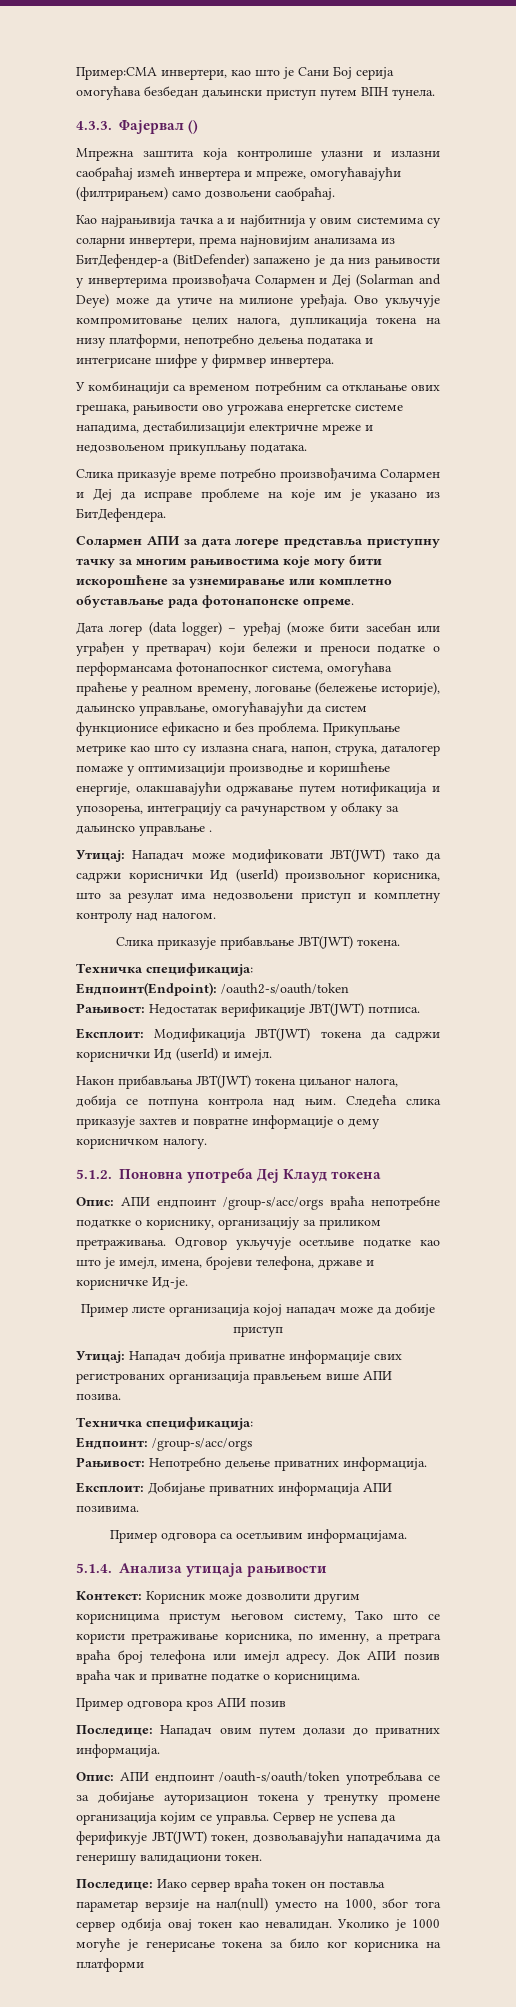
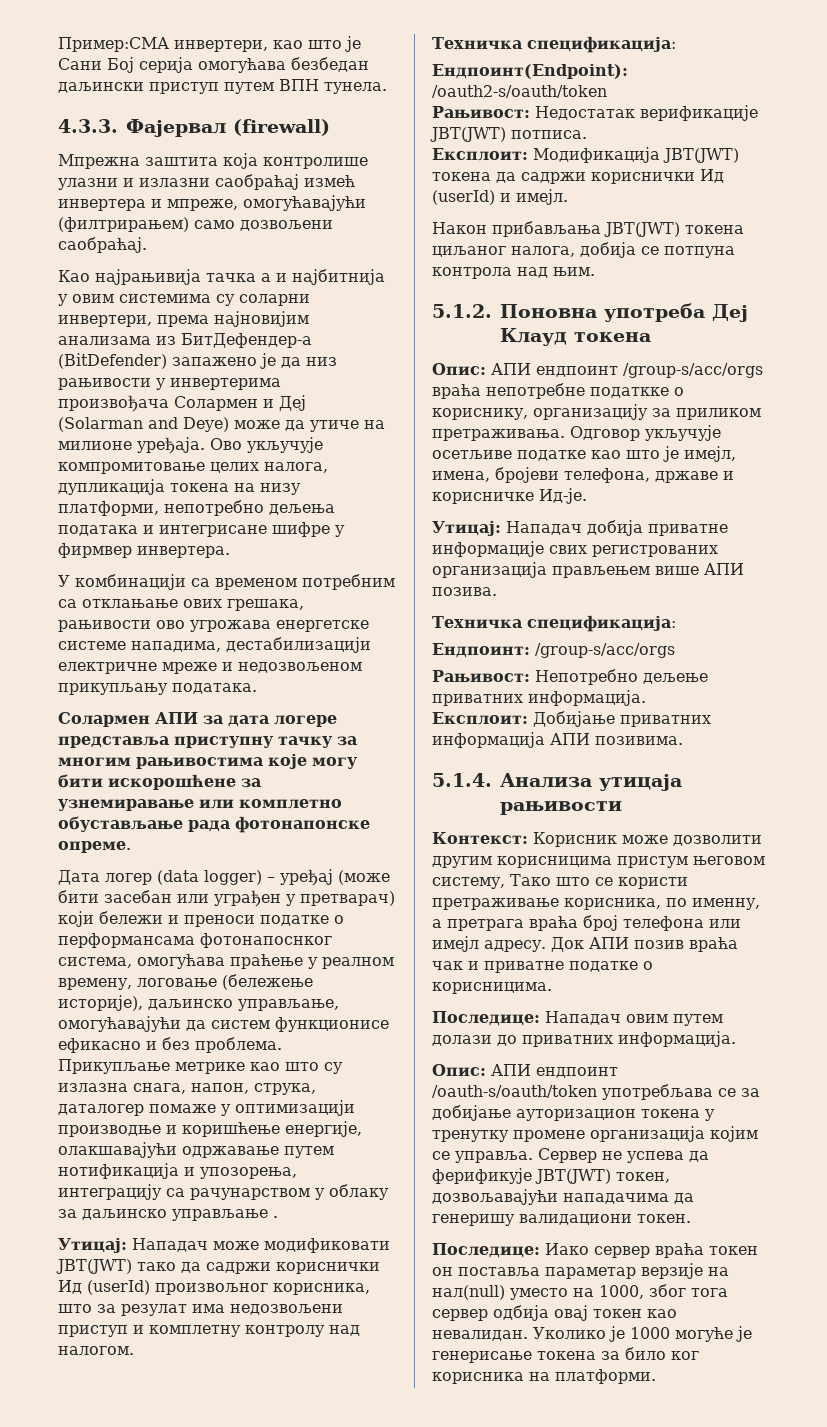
- 4.3.3. Фајервал ()
+ 4.3.3. Фајервал (firewall)
- Слика приказује време потребно произвођачима Солармен и Деј да исправе проблеме на које им је указано из БитДефендера.
- Слика приказује прибављање ЈВТ(JWT) токена.
- Следећа слика приказује захтев и повратне информације о дему корисничком налогу.
- Пример листе организација којој нападач може да добије приступ
- Пример одговора са осетљивим информацијама.
- Пример одговора кроз АПИ позив
- Уколико је 1000 могуће је генерисање токена за било ког корисника на платформи
+ Уколико је 1000 могуће је генерисање токена за било ког корисника на платформи.

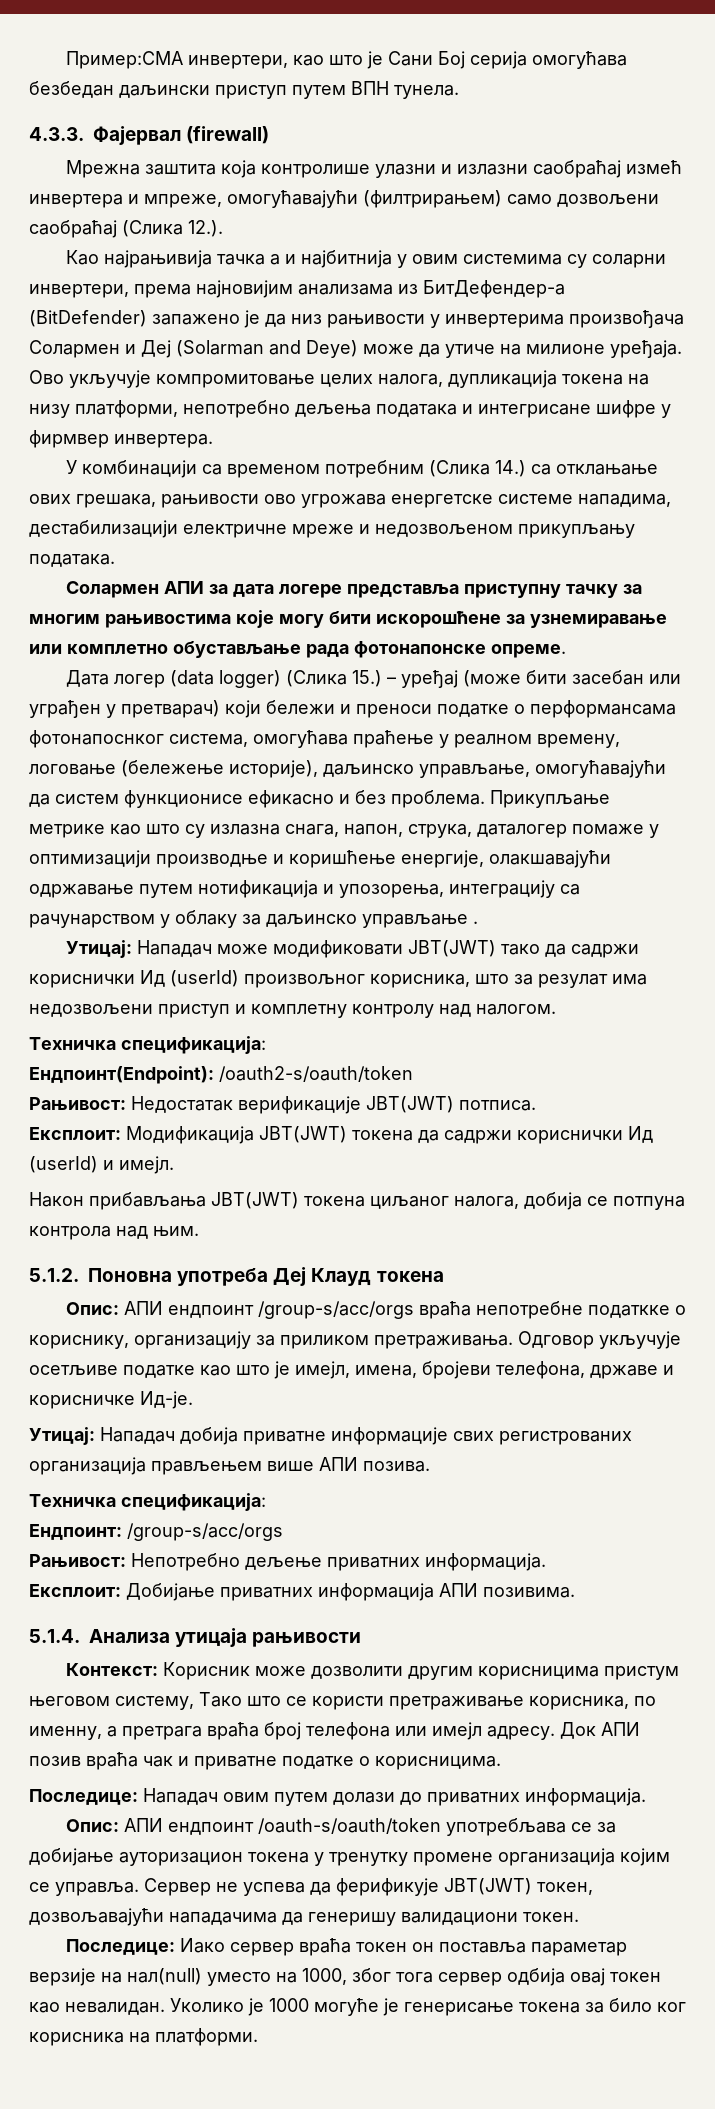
- Мпрежна заштита која контролише улазни и излазни саобраћај измећ инвертера и мпреже, омогућавајући (филтрирањем) само дозвољени саобраћај.
+ Мрежна заштита која контролише улазни и излазни саобраћај измећ инвертера и мпреже, омогућавајући (филтрирањем) само дозвољени саобраћај (Слика 12.).
- У комбинацији са временом потребним са отклањање ових грешака, рањивости ово угрожава енергетске системе нападима, дестабилизацији електричне мреже и недозвољеном прикупљању података.
+ У комбинацији са временом потребним (Слика 14.) са отклањање ових грешака, рањивости ово угрожава енергетске системе нападима, дестабилизацији електричне мреже и недозвољеном прикупљању података.
- Дата логер (data logger) – уређај (може бити засебан или уграђен у претварач) који бележи и преноси податке о перформансама фотонапоснког система, омогућава праћење у реалном времену, логовање (бележење историје), даљинско управљање, омогућавајући да систем функционисе ефикасно и без проблема.
+ Дата логер (data logger) (Слика 15.) – уређај (може бити засебан или уграђен у претварач) који бележи и преноси податке о перформансама фотонапоснког система, омогућава праћење у реалном времену, логовање (бележење историје), даљинско управљање, омогућавајући да систем функционисе ефикасно и без проблема.

